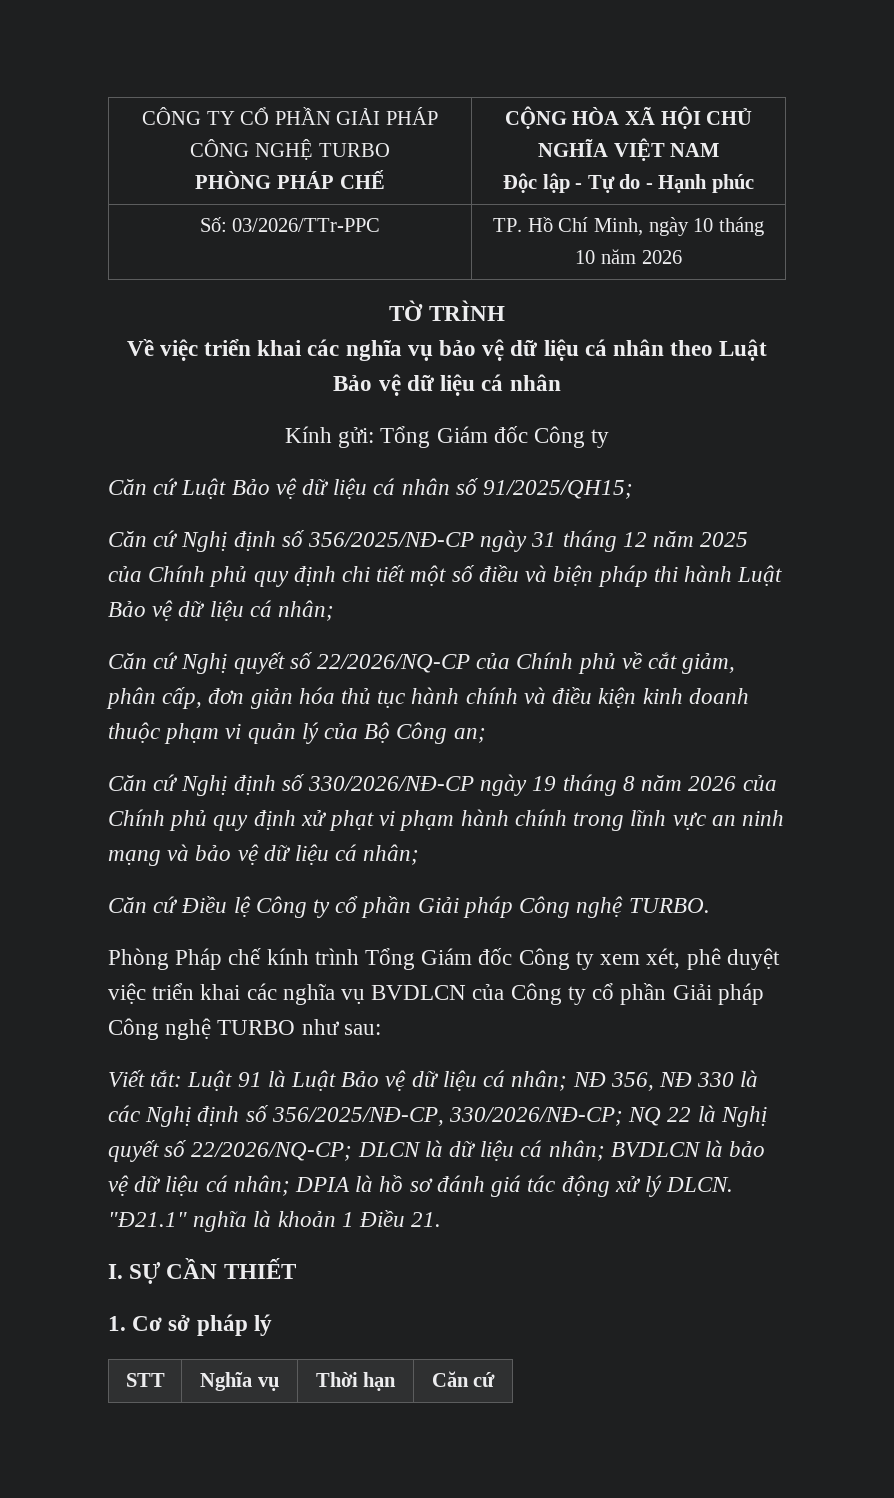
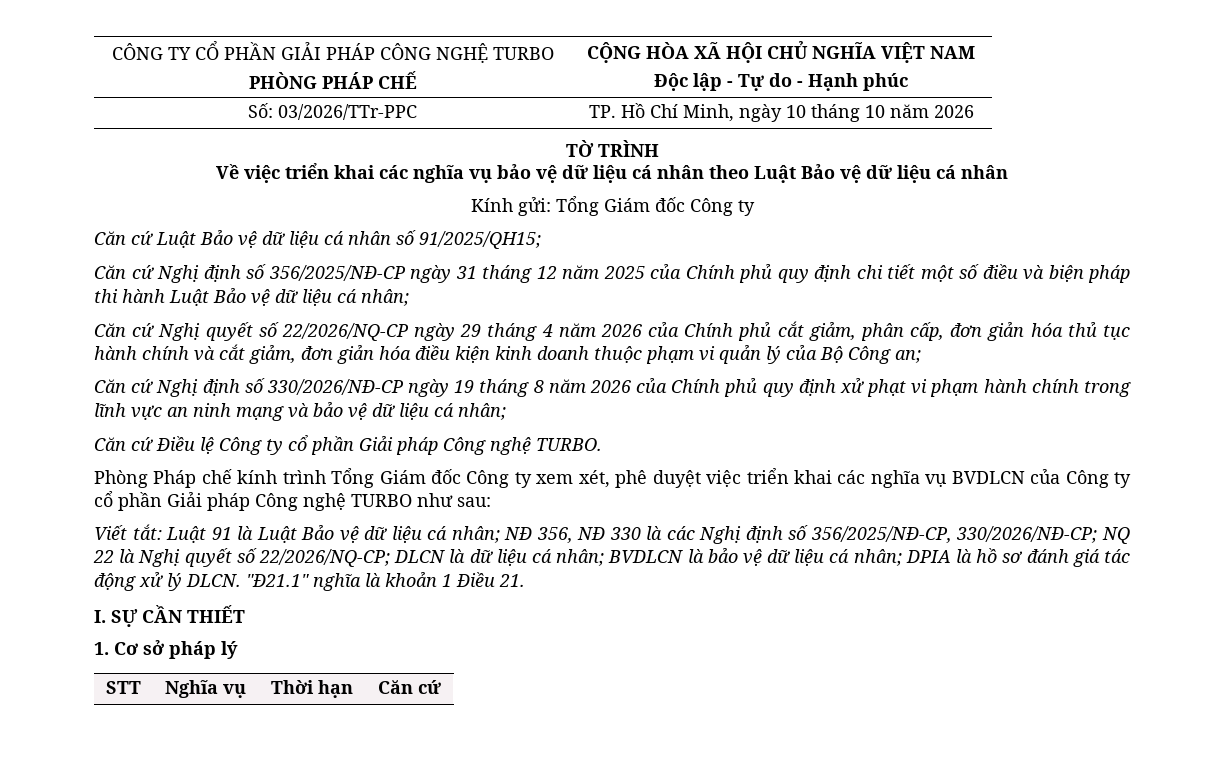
- Căn cứ Nghị quyết số 22/2026/NQ-CP của Chính phủ về cắt giảm, phân cấp, đơn giản hóa thủ tục hành chính và điều kiện kinh doanh thuộc phạm vi quản lý của Bộ Công an;
+ Căn cứ Nghị quyết số 22/2026/NQ-CP ngày 29 tháng 4 năm 2026 của Chính phủ cắt giảm, phân cấp, đơn giản hóa thủ tục hành chính và cắt giảm, đơn giản hóa điều kiện kinh doanh thuộc phạm vi quản lý của Bộ Công an;

